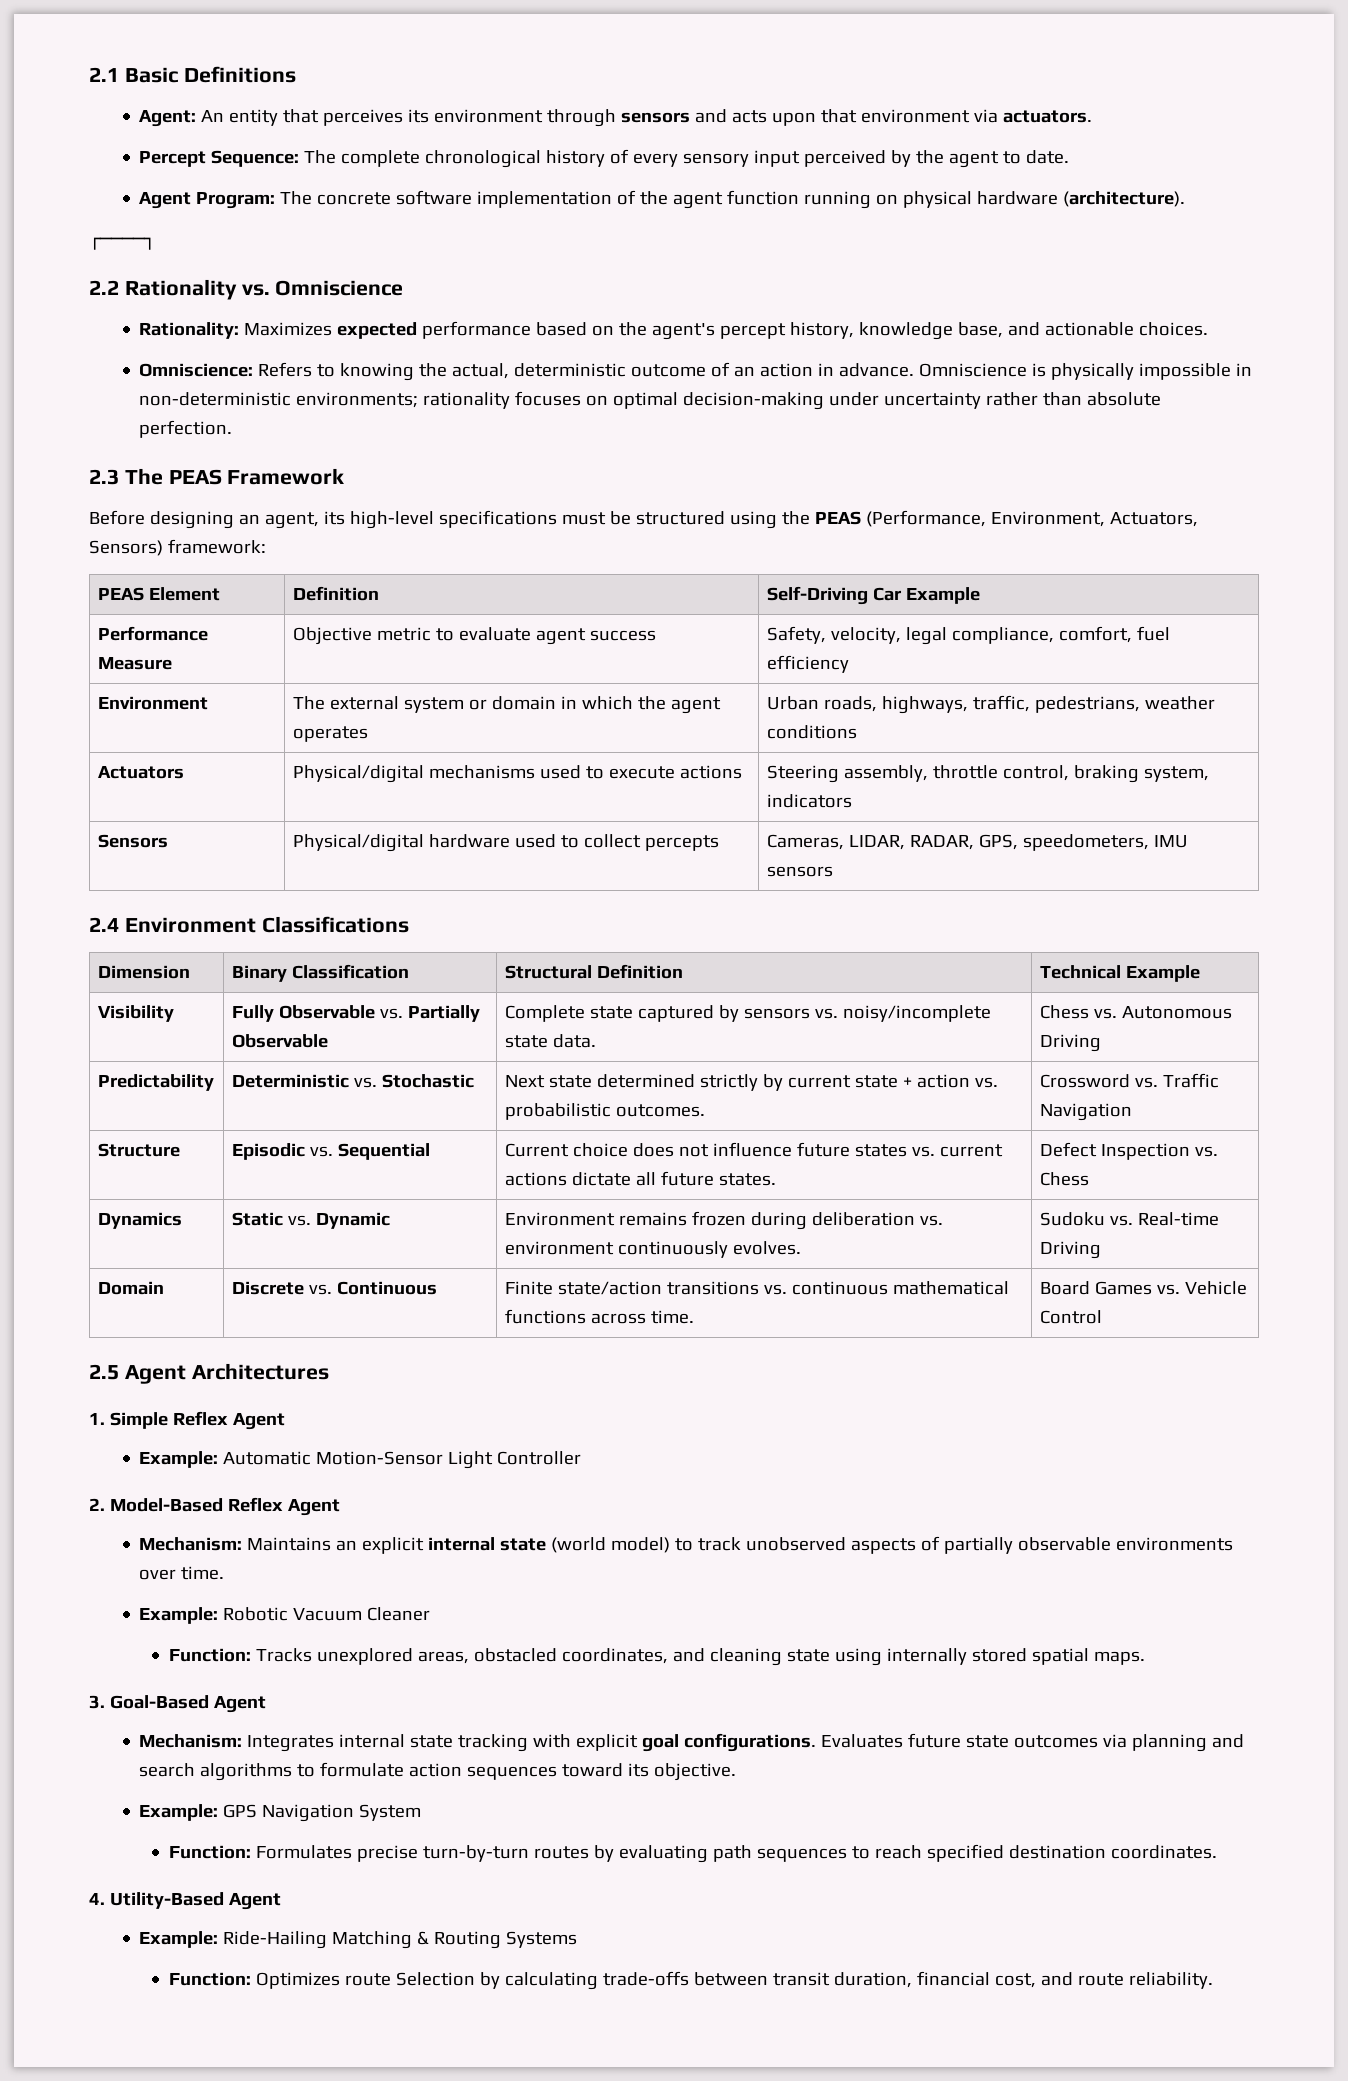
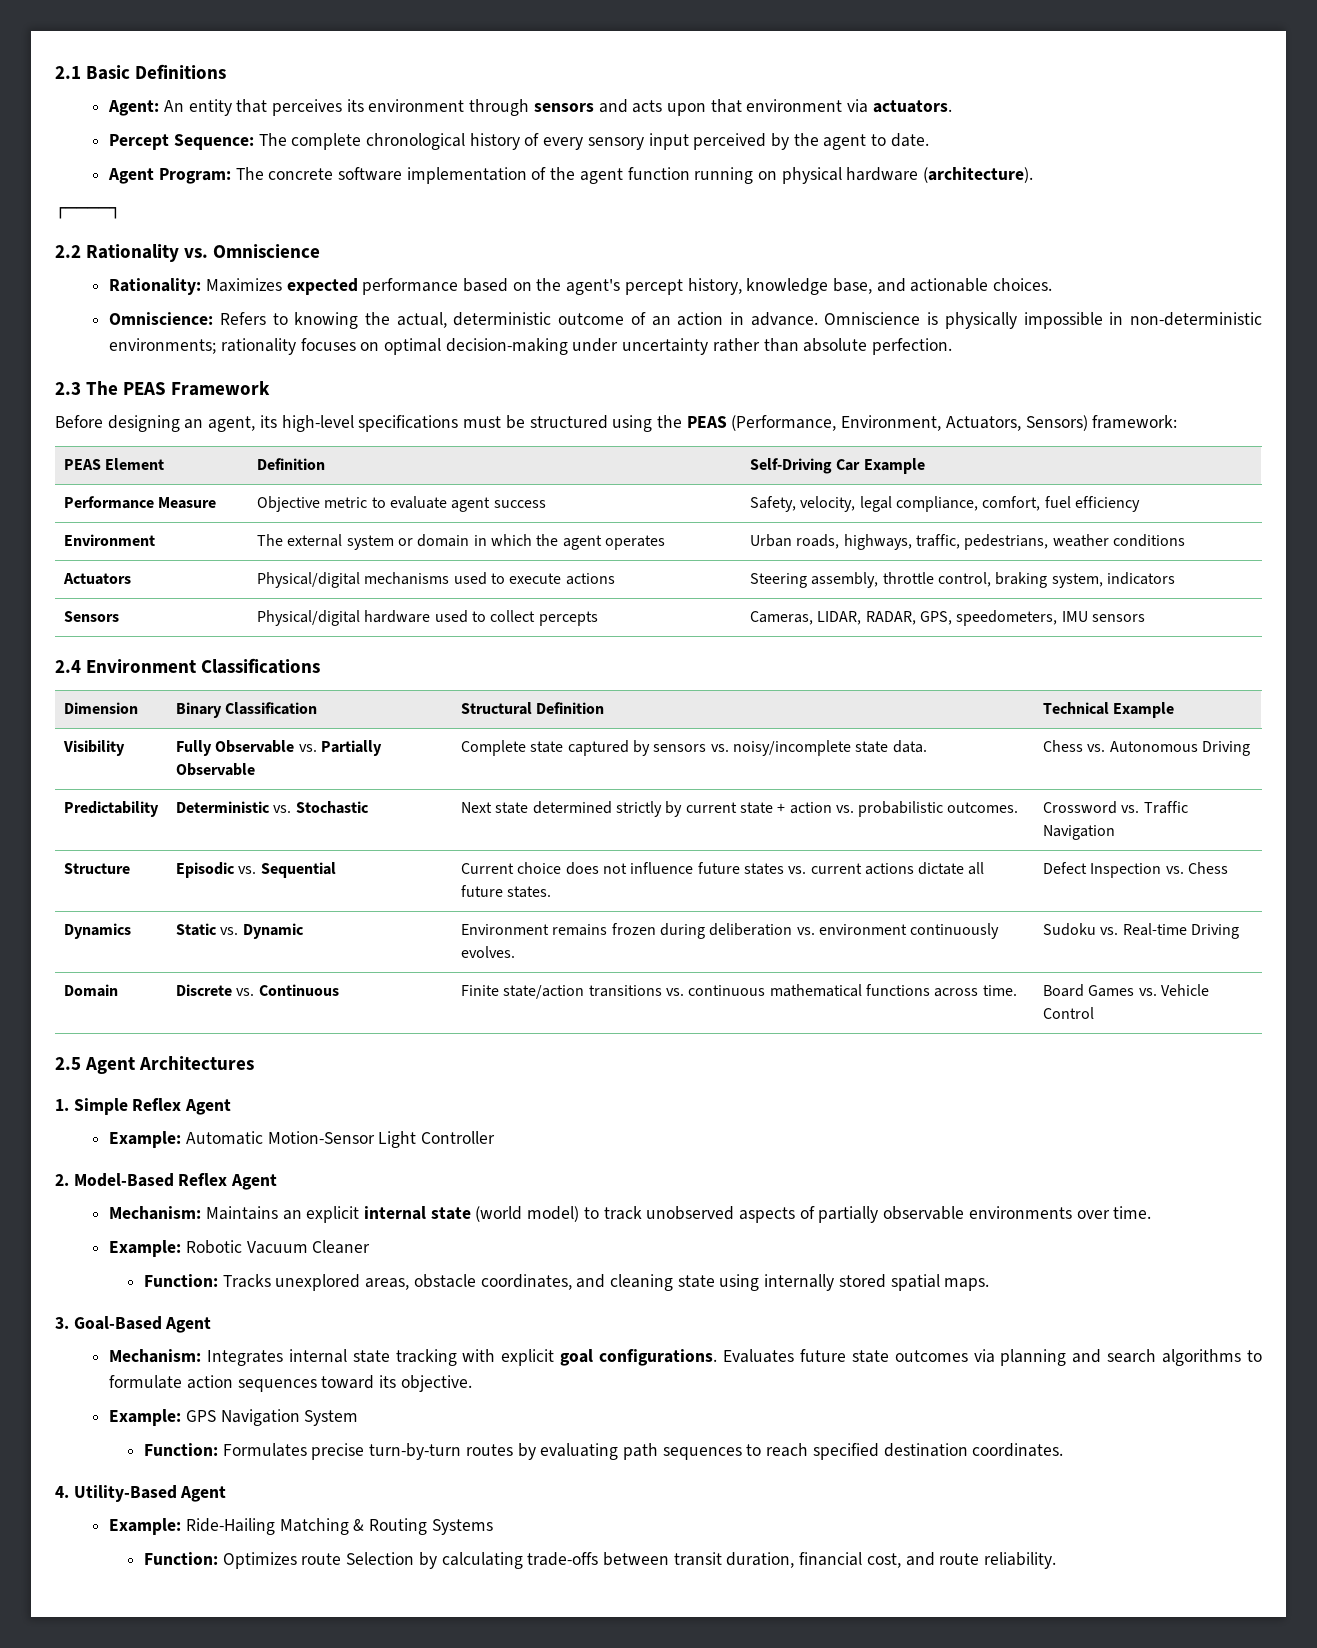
- Function: Tracks unexplored areas, obstacled coordinates, and cleaning state using internally stored spatial maps.
+ Function: Tracks unexplored areas, obstacle coordinates, and cleaning state using internally stored spatial maps.

